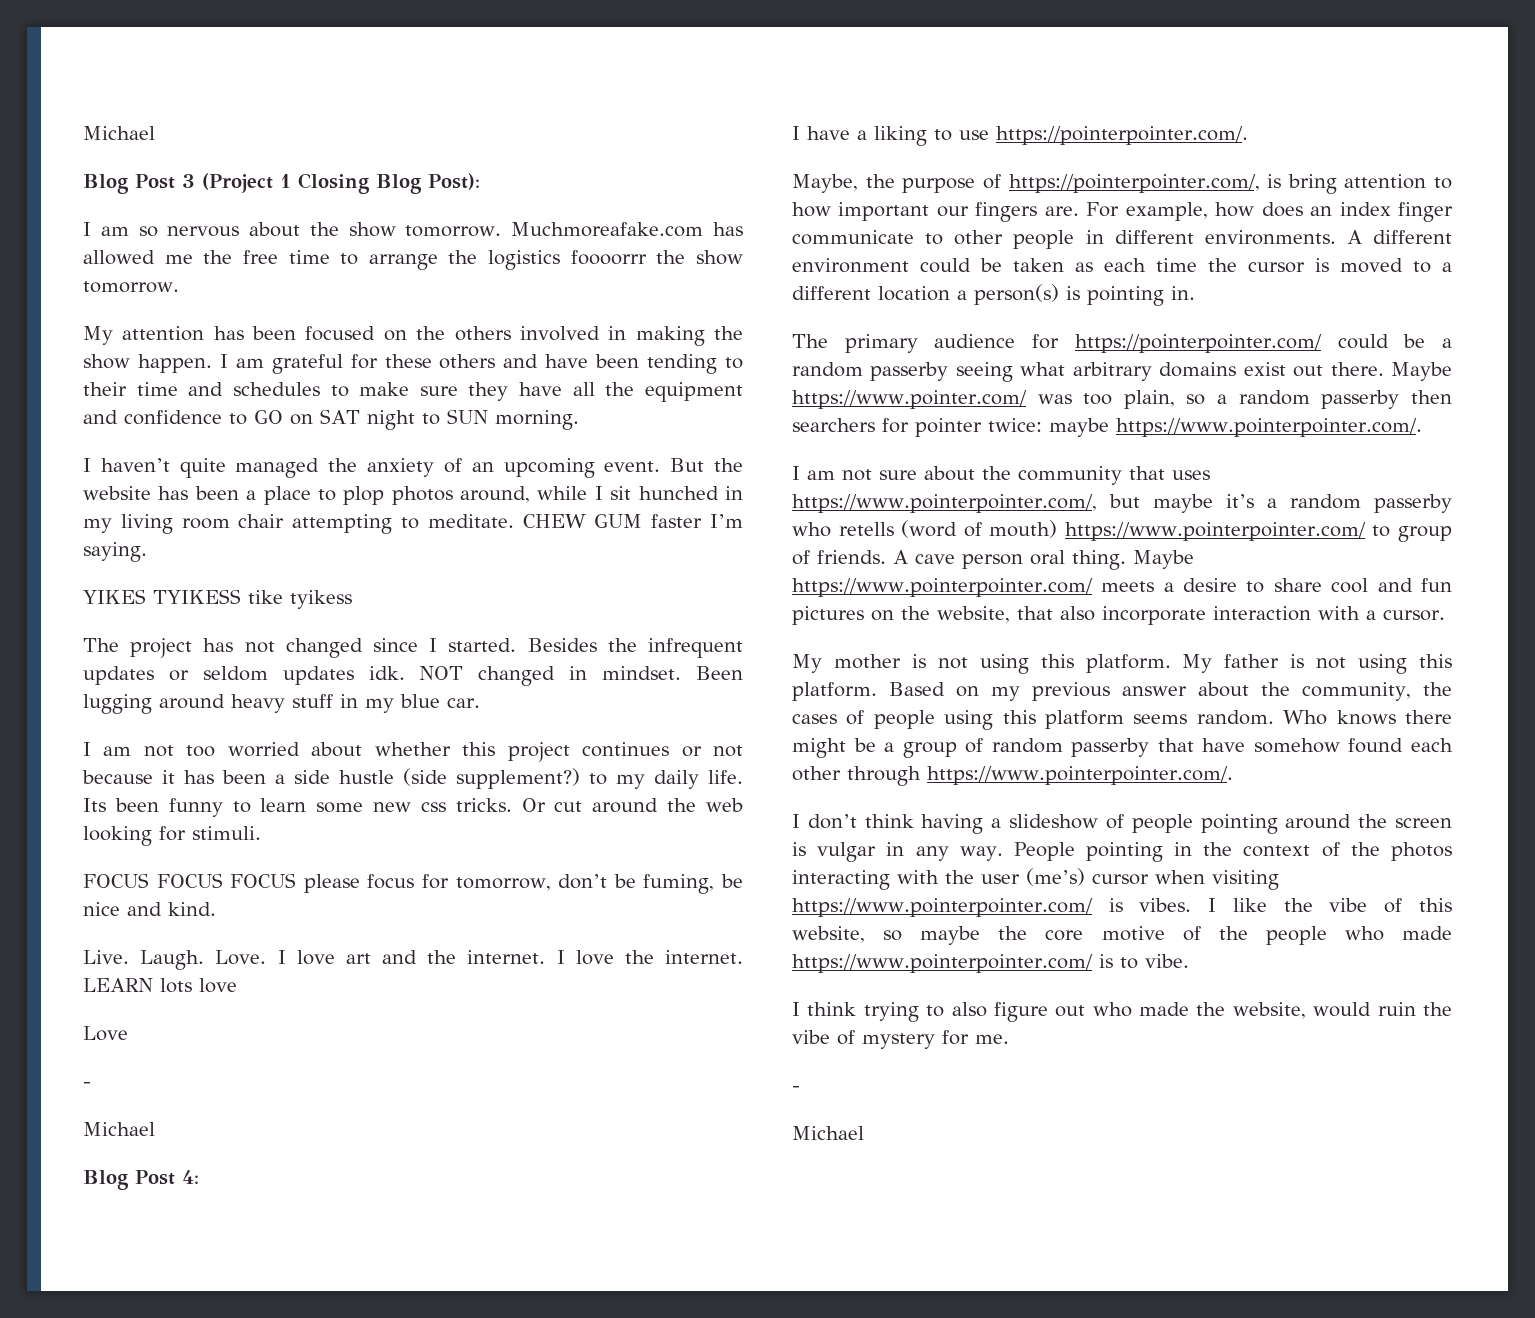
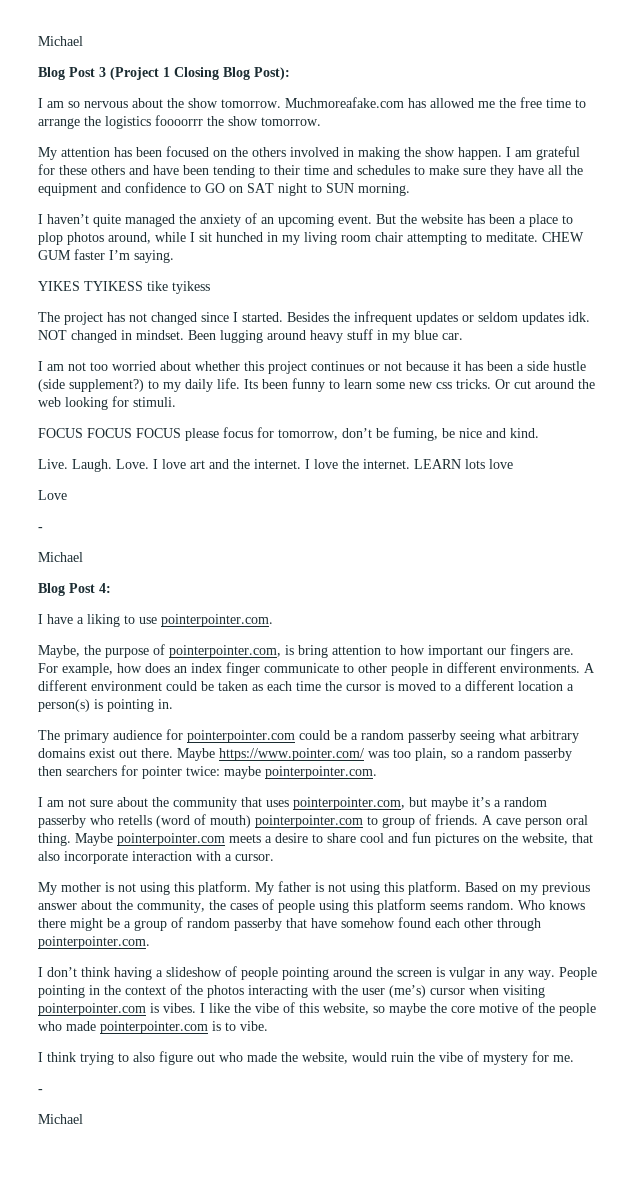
- I have a liking to use https://pointerpointer.com/.
+ I have a liking to use pointerpointer.com.
- Maybe, the purpose of https://pointerpointer.com/, is bring attention to how important our fingers are.
+ Maybe, the purpose of pointerpointer.com, is bring attention to how important our fingers are.
- The primary audience for https://pointerpointer.com/ could be a random passerby seeing what arbitrary domains exist out there.
+ The primary audience for pointerpointer.com could be a random passerby seeing what arbitrary domains exist out there.
- Maybe https://www.pointer.com/ was too plain, so a random passerby then searchers for pointer twice: maybe https://www.pointerpointer.com/.
+ Maybe https://www.pointer.com/ was too plain, so a random passerby then searchers for pointer twice: maybe pointerpointer.com.
- I am not sure about the community that uses https://www.pointerpointer.com/, but maybe it’s a random passerby who retells (word of mouth) https://www.pointerpointer.com/ to group of friends.
+ I am not sure about the community that uses pointerpointer.com, but maybe it’s a random passerby who retells (word of mouth) pointerpointer.com to group of friends.
- Maybe https://www.pointerpointer.com/ meets a desire to share cool and fun pictures on the website, that also incorporate interaction with a cursor.
+ Maybe pointerpointer.com meets a desire to share cool and fun pictures on the website, that also incorporate interaction with a cursor.
- Who knows there might be a group of random passerby that have somehow found each other through https://www.pointerpointer.com/.
+ Who knows there might be a group of random passerby that have somehow found each other through pointerpointer.com.
- People pointing in the context of the photos interacting with the user (me’s) cursor when visiting https://www.pointerpointer.com/ is vibes.
+ People pointing in the context of the photos interacting with the user (me’s) cursor when visiting pointerpointer.com is vibes.
- I like the vibe of this website, so maybe the core motive of the people who made https://www.pointerpointer.com/ is to vibe.
+ I like the vibe of this website, so maybe the core motive of the people who made pointerpointer.com is to vibe.

